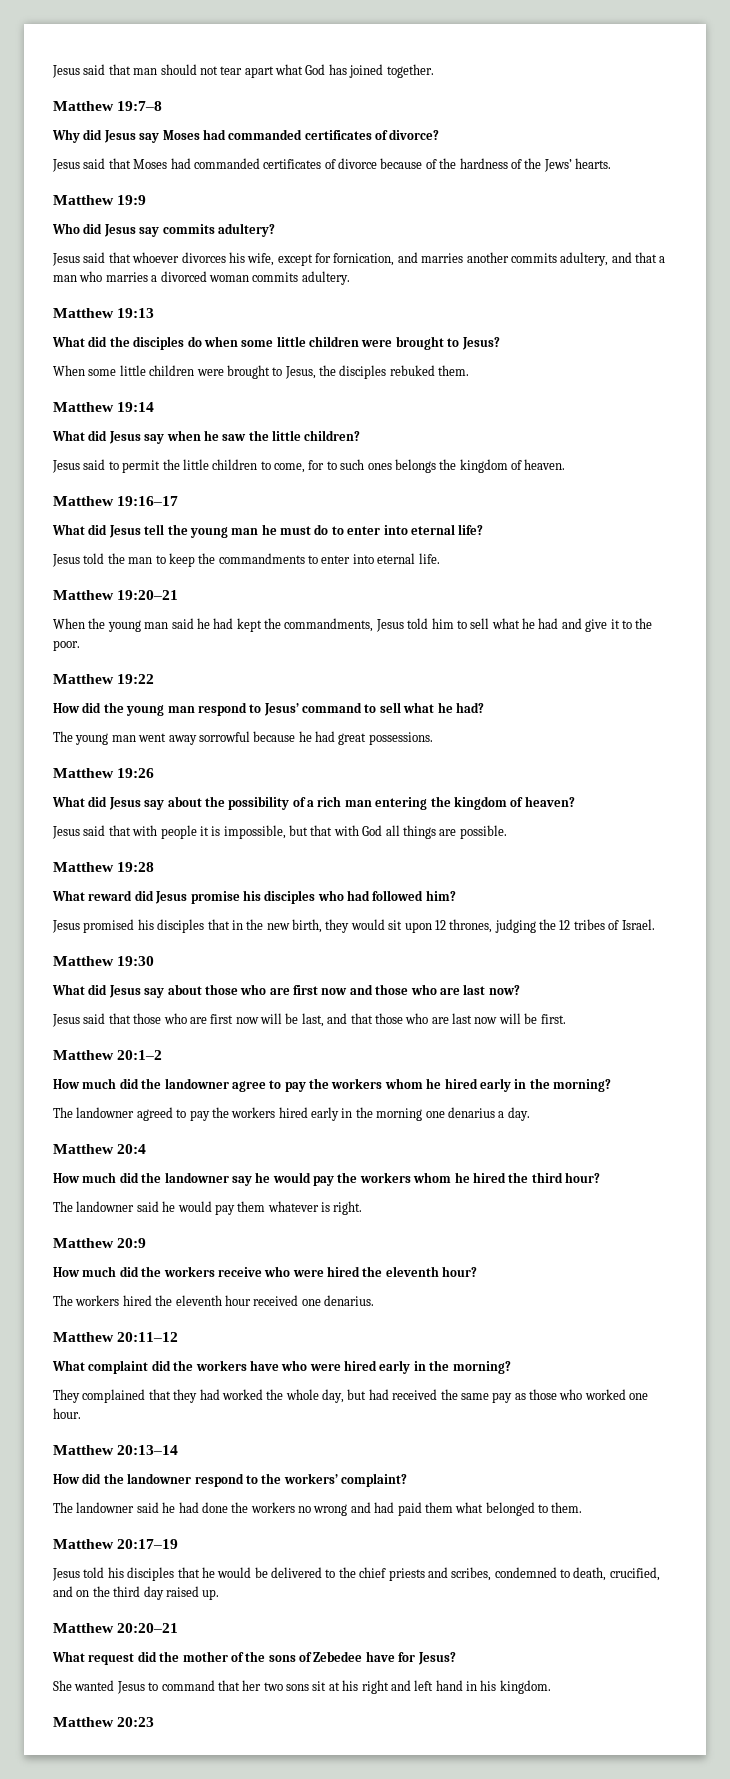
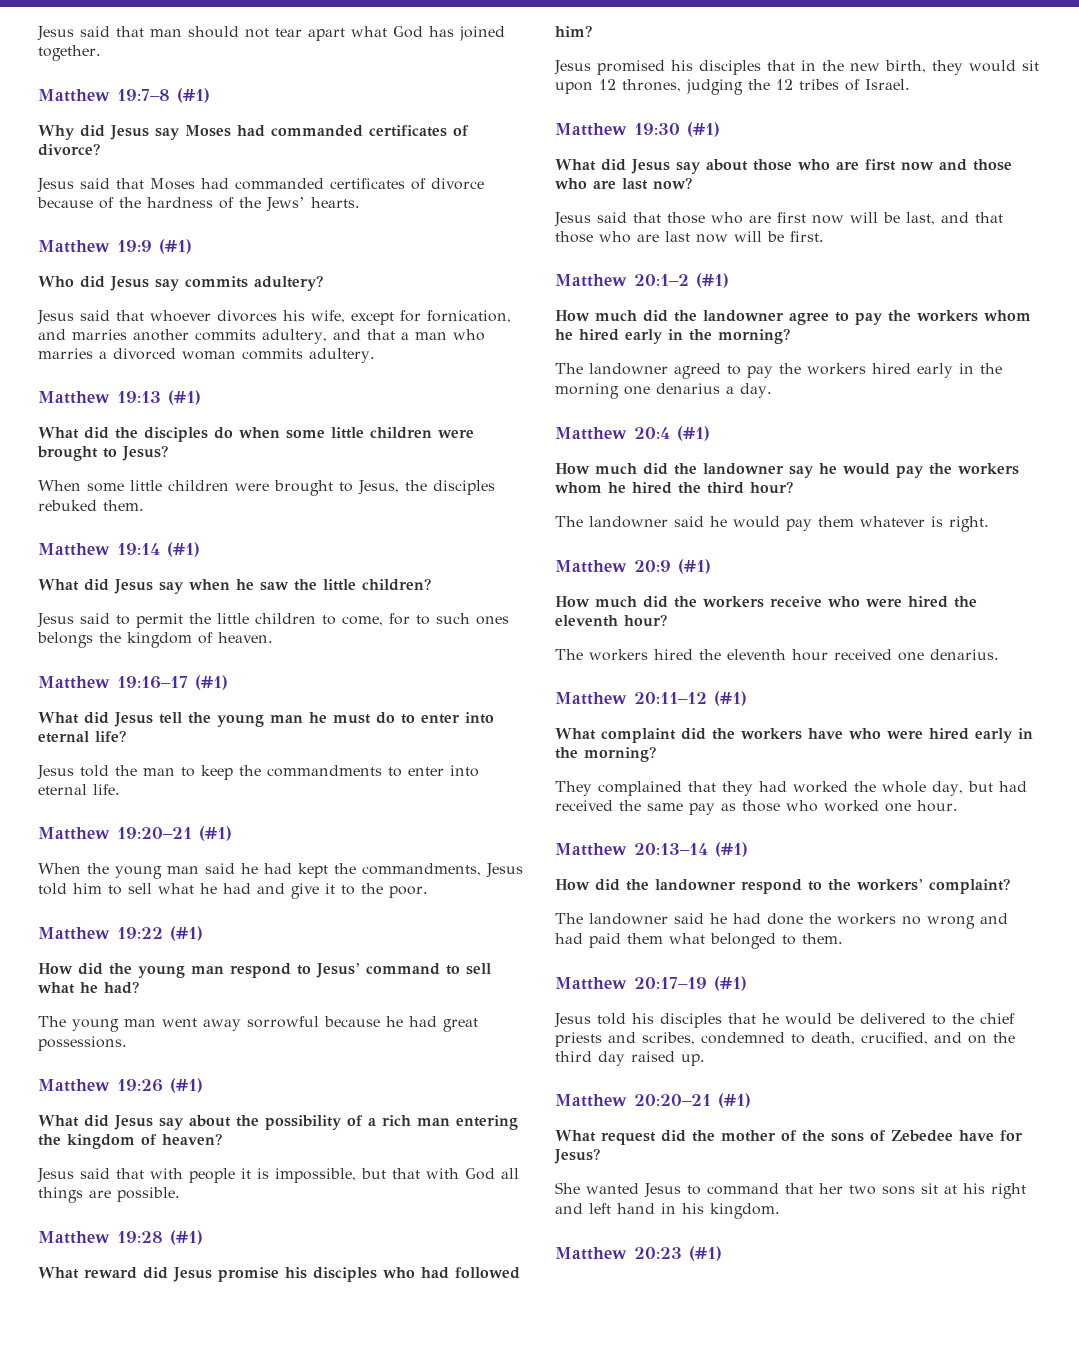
- Matthew 19:7–8
+ Matthew 19:7–8 (#1)
- Matthew 19:9
+ Matthew 19:9 (#1)
- Matthew 19:13
+ Matthew 19:13 (#1)
- Matthew 19:14
+ Matthew 19:14 (#1)
- Matthew 19:16–17
+ Matthew 19:16–17 (#1)
- Matthew 19:20–21
+ Matthew 19:20–21 (#1)
- Matthew 19:22
+ Matthew 19:22 (#1)
- Matthew 19:26
+ Matthew 19:26 (#1)
- Matthew 19:28
+ Matthew 19:28 (#1)
- Matthew 19:30
+ Matthew 19:30 (#1)
- Matthew 20:1–2
+ Matthew 20:1–2 (#1)
- Matthew 20:4
+ Matthew 20:4 (#1)
- Matthew 20:9
+ Matthew 20:9 (#1)
- Matthew 20:11–12
+ Matthew 20:11–12 (#1)
- Matthew 20:13–14
+ Matthew 20:13–14 (#1)
- Matthew 20:17–19
+ Matthew 20:17–19 (#1)
- Matthew 20:20–21
+ Matthew 20:20–21 (#1)
- Matthew 20:23
+ Matthew 20:23 (#1)

